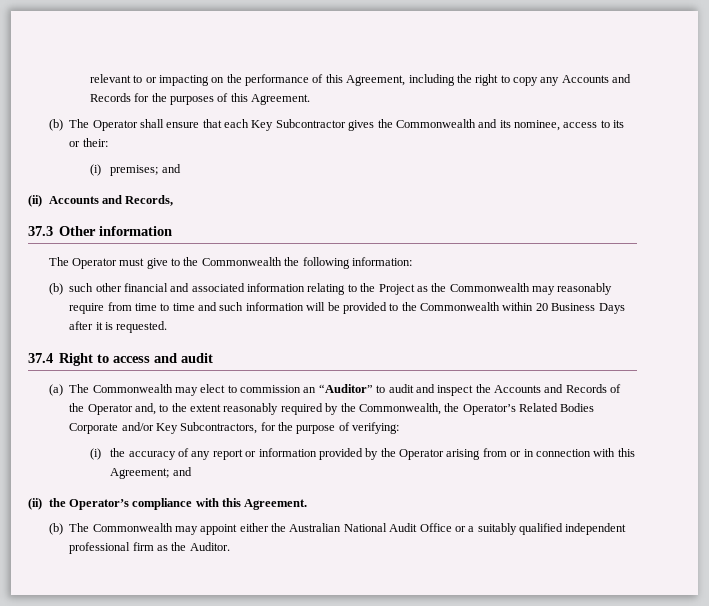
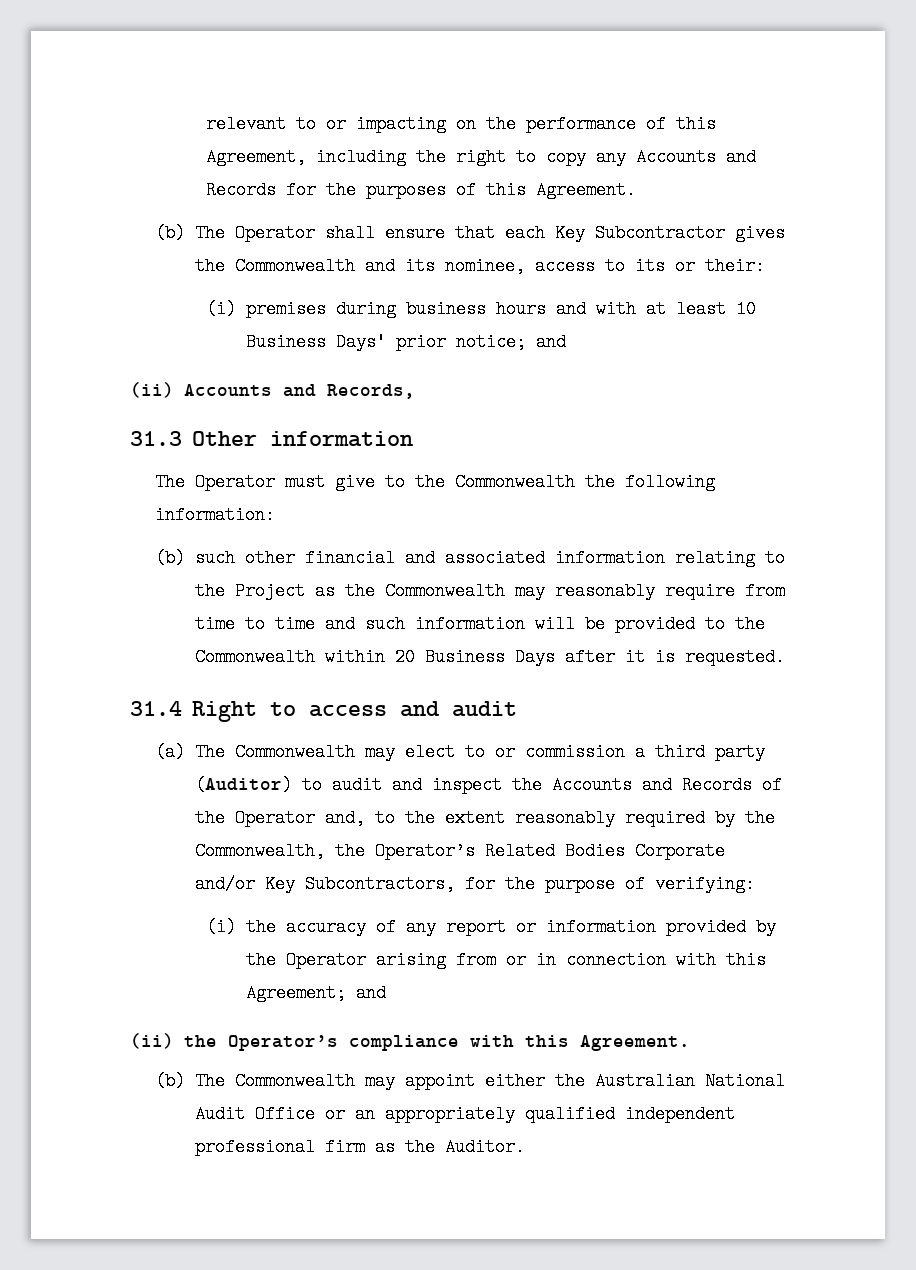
- (i) premises; and
+ (i) premises during business hours and with at least 10 Business Days' prior notice; and
- 37.3 Other information
+ 31.3 Other information
- 37.4 Right to access and audit
+ 31.4 Right to access and audit
- (a) The Commonwealth may elect to commission an “Auditor” to audit and inspect the Accounts and Records of the Operator and, to the extent reasonably required by the Commonwealth, the Operator’s Related Bodies Corporate and/or Key Subcontractors, for the purpose of verifying:
+ (a) The Commonwealth may elect to or commission a third party (Auditor) to audit and inspect the Accounts and Records of the Operator and, to the extent reasonably required by the Commonwealth, the Operator’s Related Bodies Corporate and/or Key Subcontractors, for the purpose of verifying:
- (b) The Commonwealth may appoint either the Australian National Audit Office or a suitably qualified independent professional firm as the Auditor.
+ (b) The Commonwealth may appoint either the Australian National Audit Office or an appropriately qualified independent professional firm as the Auditor.

